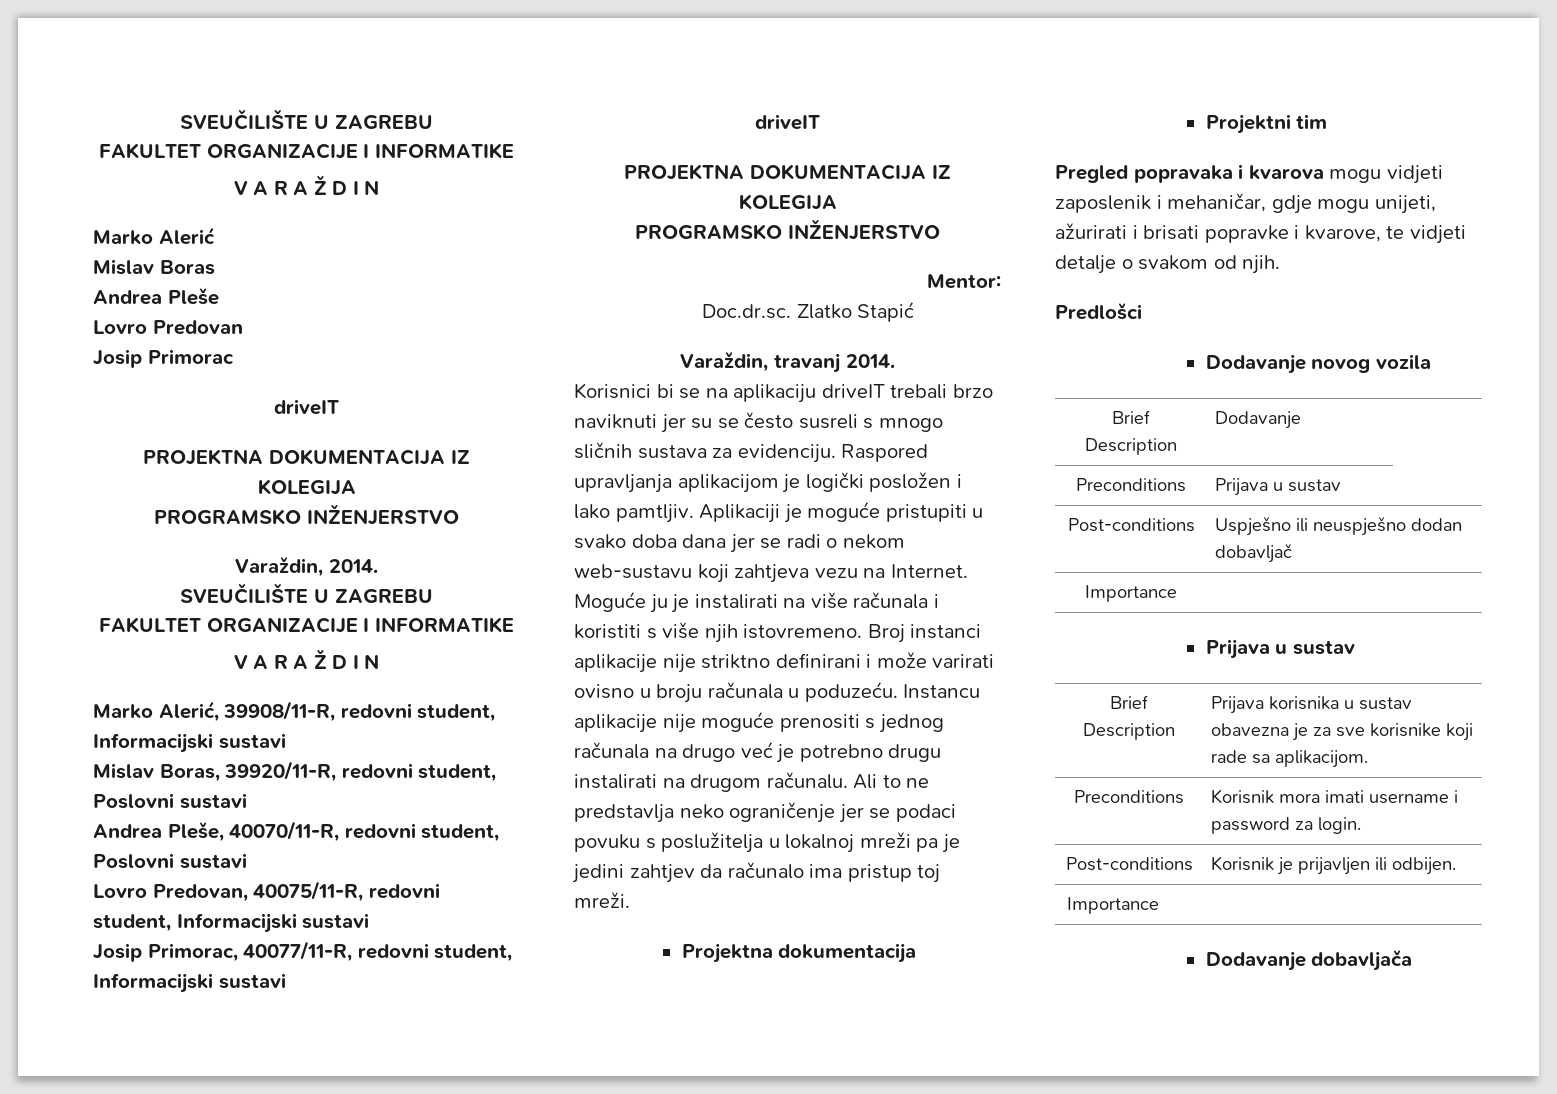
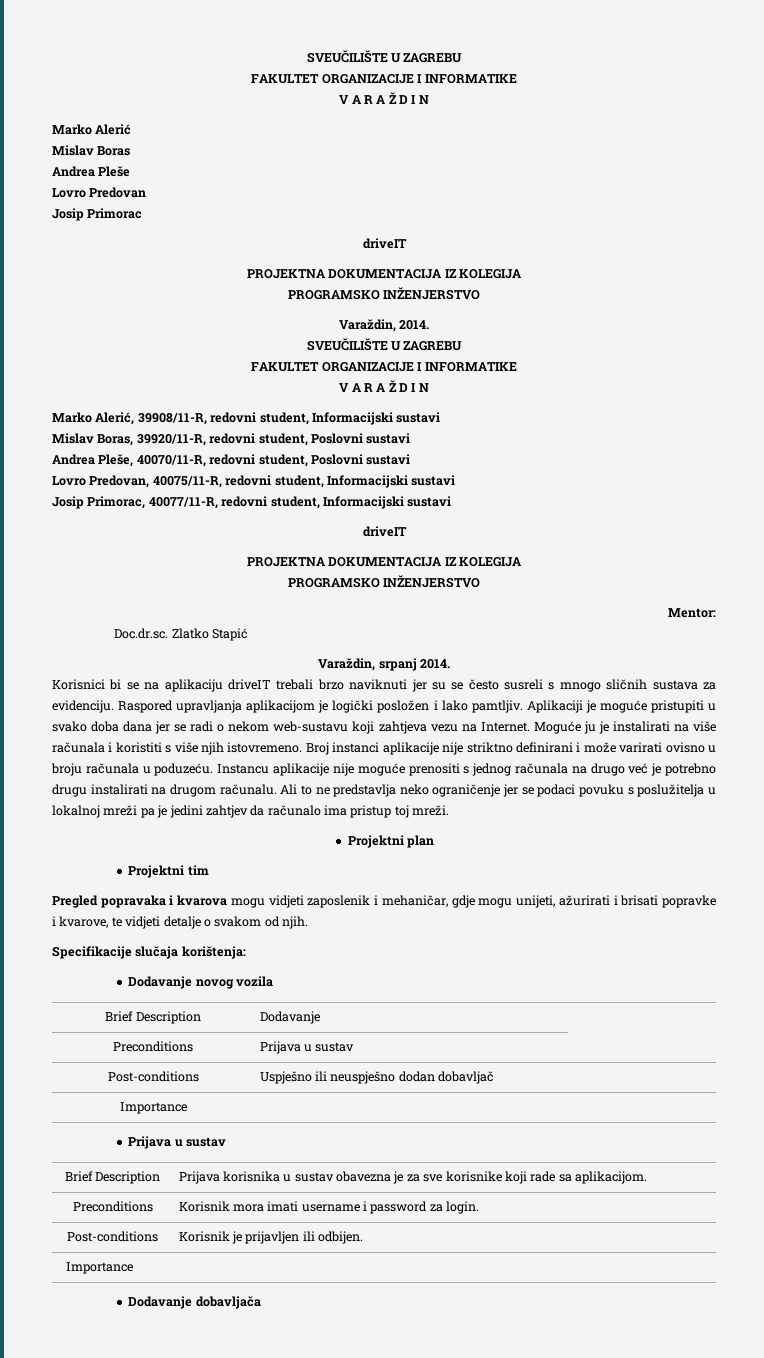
- Varaždin, travanj 2014.
+ Varaždin, srpanj 2014.
- Projektna dokumentacija
+ Projektni plan
- Predlošci
+ Specifikacije slučaja korištenja:

